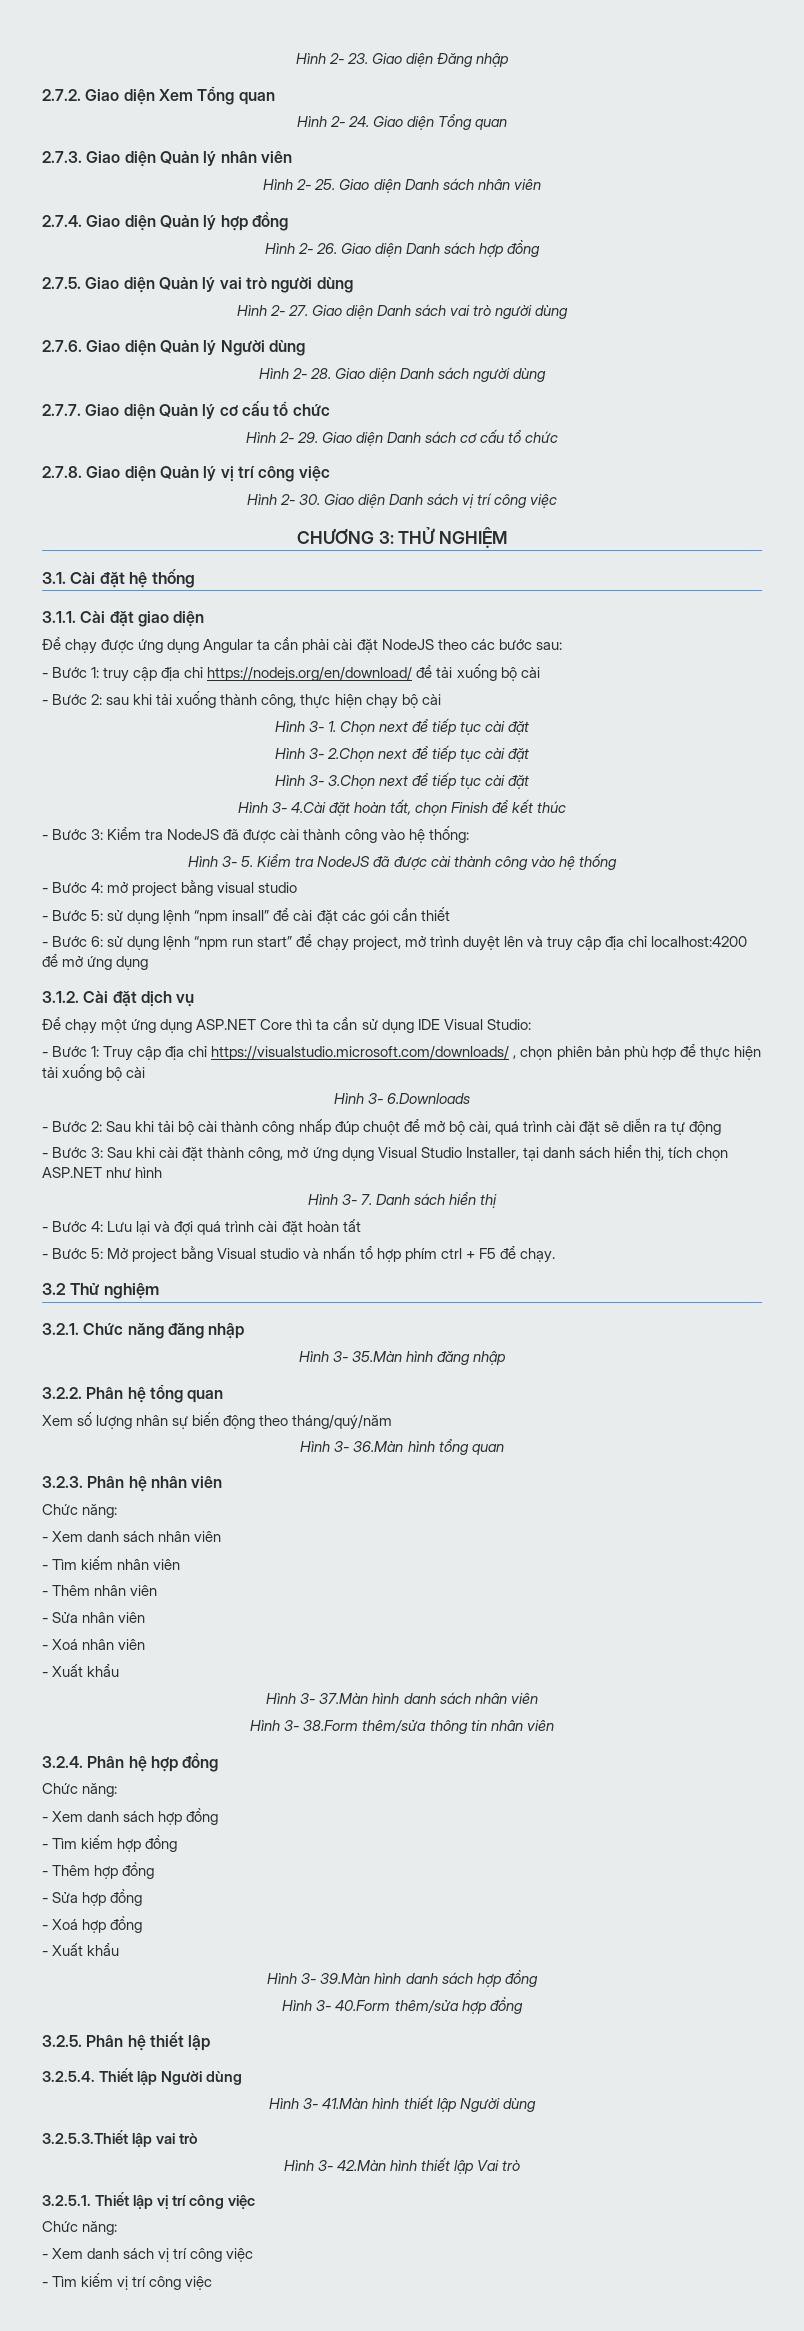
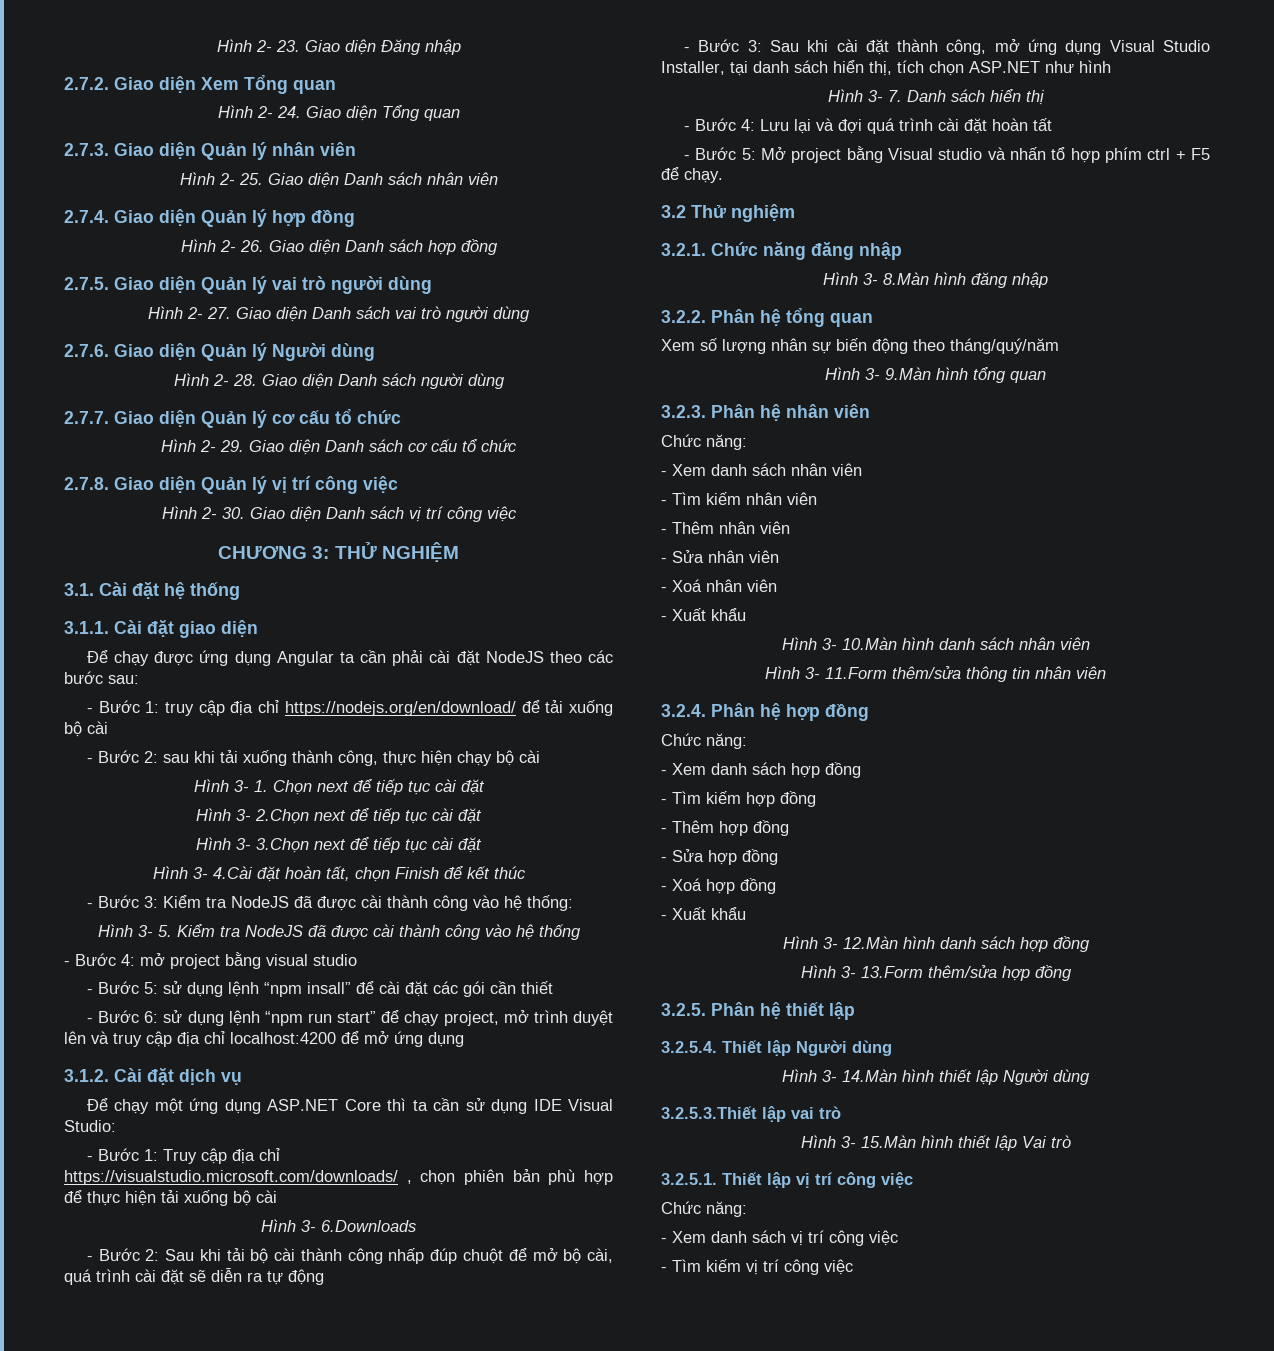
- Hình 3- 35.Màn hình đăng nhập
+ Hình 3- 8.Màn hình đăng nhập
- Hình 3- 36.Màn hình tổng quan
+ Hình 3- 9.Màn hình tổng quan
- Hình 3- 37.Màn hình danh sách nhân viên
+ Hình 3- 10.Màn hình danh sách nhân viên
- Hình 3- 38.Form thêm/sửa thông tin nhân viên
+ Hình 3- 11.Form thêm/sửa thông tin nhân viên
- Hình 3- 39.Màn hình danh sách hợp đồng
+ Hình 3- 12.Màn hình danh sách hợp đồng
- Hình 3- 40.Form thêm/sửa hợp đồng
+ Hình 3- 13.Form thêm/sửa hợp đồng
- Hình 3- 41.Màn hình thiết lập Người dùng
+ Hình 3- 14.Màn hình thiết lập Người dùng
- Hình 3- 42.Màn hình thiết lập Vai trò
+ Hình 3- 15.Màn hình thiết lập Vai trò

